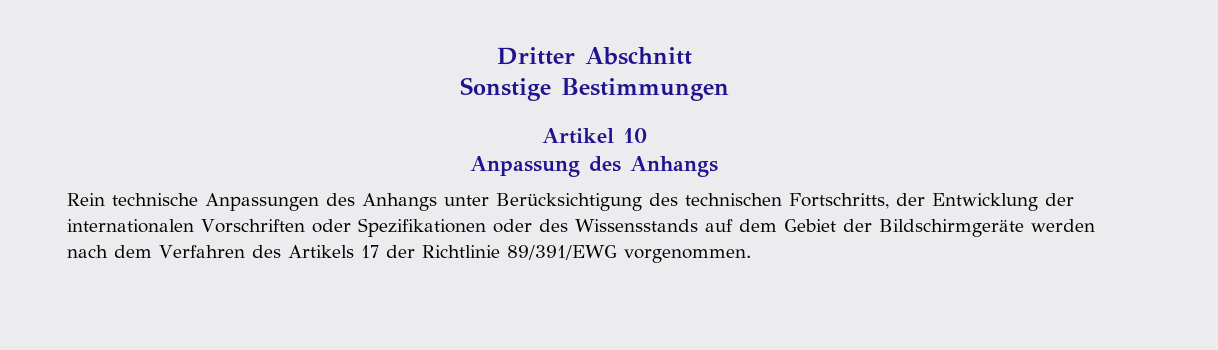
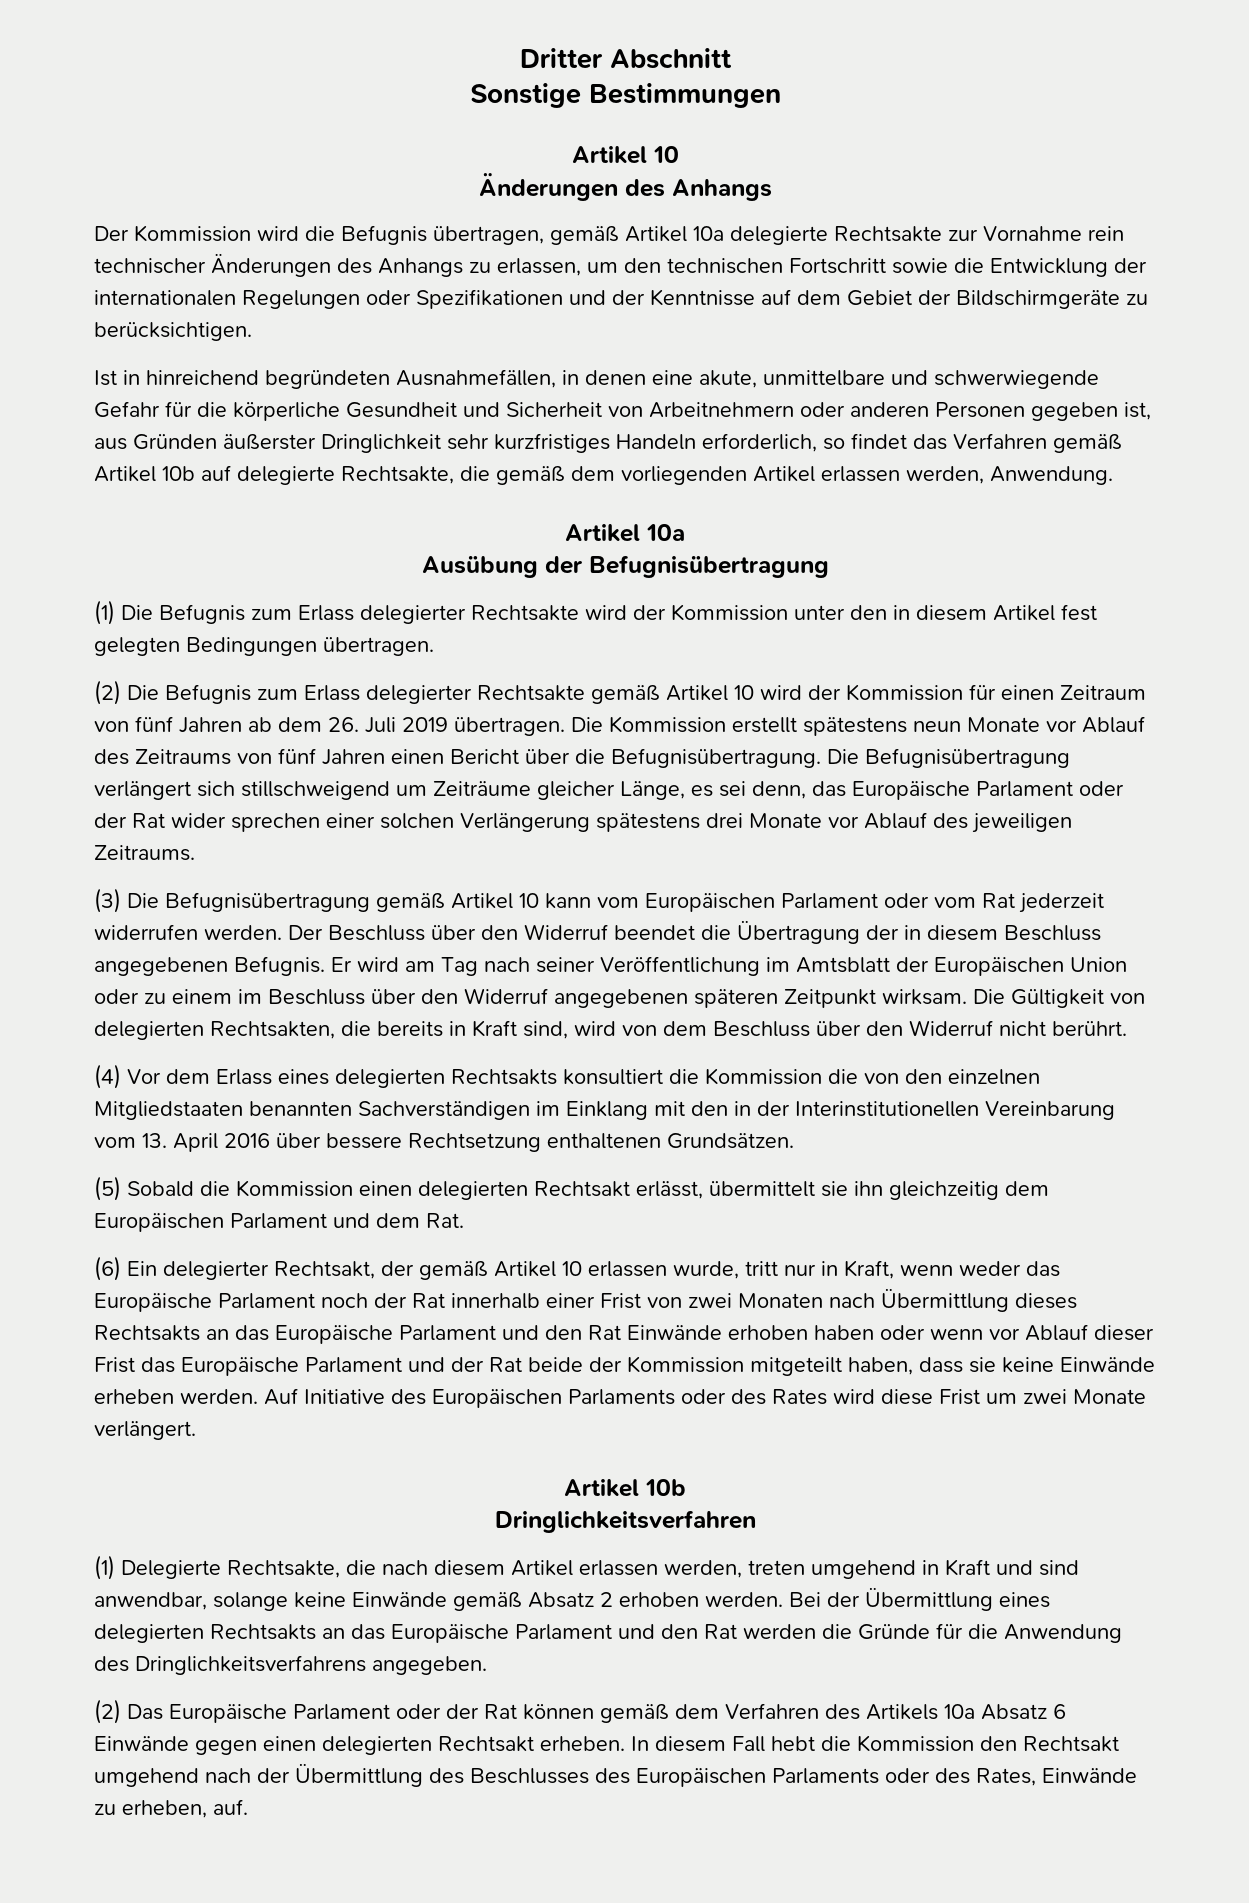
  Sonstige Bestimmungen
  Artikel 10
- Anpassung des Anhangs
+ Änderungen des Anhangs
- Rein technische Anpassungen des Anhangs unter Berücksichtigung des technischen Fortschritts, der Entwicklung der internationalen Vorschriften oder Spezifikationen oder des Wissensstands auf dem Gebiet der Bildschirmgeräte werden nach dem Verfahren des Artikels 17 der Richtlinie 89/391/EWG vorgenommen.
+ Der Kommission wird die Befugnis übertragen, gemäß Artikel 10a delegierte Rechtsakte zur Vornahme rein technischer Änderungen des Anhangs zu erlassen, um den technischen Fortschritt sowie die Entwicklung der internationalen Regelungen oder Spezifikationen und der Kenntnisse auf dem Gebiet der Bildschirmgeräte zu berücksichtigen.
+ Ist in hinreichend begründeten Ausnahmefällen, in denen eine akute, unmittelbare und schwerwiegende Gefahr für die körperliche Gesundheit und Sicherheit von Arbeitnehmern oder anderen Personen gegeben ist, aus Gründen äußerster Dringlichkeit sehr kurzfristiges Handeln erforderlich, so findet das Verfahren gemäß Artikel 10b auf delegierte Rechtsakte, die gemäß dem vorliegenden Artikel erlassen werden, Anwendung.
+ Artikel 10a
+ Ausübung der Befugnisübertragung
+ (1) Die Befugnis zum Erlass delegierter Rechtsakte wird der Kommission unter den in diesem Artikel fest gelegten Bedingungen übertragen.
+ (2) Die Befugnis zum Erlass delegierter Rechtsakte gemäß Artikel 10 wird der Kommission für einen Zeitraum von fünf Jahren ab dem 26. Juli 2019 übertragen. Die Kommission erstellt spätestens neun Monate vor Ablauf des Zeitraums von fünf Jahren einen Bericht über die Befugnisübertragung. Die Befugnisübertragung verlängert sich stillschweigend um Zeiträume gleicher Länge, es sei denn, das Europäische Parlament oder der Rat wider sprechen einer solchen Verlängerung spätestens drei Monate vor Ablauf des jeweiligen Zeitraums.
+ (3) Die Befugnisübertragung gemäß Artikel 10 kann vom Europäischen Parlament oder vom Rat jederzeit widerrufen werden. Der Beschluss über den Widerruf beendet die Übertragung der in diesem Beschluss angegebenen Befugnis. Er wird am Tag nach seiner Veröffentlichung im Amtsblatt der Europäischen Union oder zu einem im Beschluss über den Widerruf angegebenen späteren Zeitpunkt wirksam. Die Gültigkeit von delegierten Rechtsakten, die bereits in Kraft sind, wird von dem Beschluss über den Widerruf nicht berührt.
+ (4) Vor dem Erlass eines delegierten Rechtsakts konsultiert die Kommission die von den einzelnen Mitgliedstaaten benannten Sachverständigen im Einklang mit den in der Interinstitutionellen Vereinbarung vom 13. April 2016 über bessere Rechtsetzung enthaltenen Grundsätzen.
+ (5) Sobald die Kommission einen delegierten Rechtsakt erlässt, übermittelt sie ihn gleichzeitig dem Europäischen Parlament und dem Rat.
+ (6) Ein delegierter Rechtsakt, der gemäß Artikel 10 erlassen wurde, tritt nur in Kraft, wenn weder das Europäische Parlament noch der Rat innerhalb einer Frist von zwei Monaten nach Übermittlung dieses Rechtsakts an das Europäische Parlament und den Rat Einwände erhoben haben oder wenn vor Ablauf dieser Frist das Europäische Parlament und der Rat beide der Kommission mitgeteilt haben, dass sie keine Einwände erheben werden. Auf Initiative des Europäischen Parlaments oder des Rates wird diese Frist um zwei Monate verlängert.
+ Artikel 10b
+ Dringlichkeitsverfahren
+ (1) Delegierte Rechtsakte, die nach diesem Artikel erlassen werden, treten umgehend in Kraft und sind anwendbar, solange keine Einwände gemäß Absatz 2 erhoben werden. Bei der Übermittlung eines delegierten Rechtsakts an das Europäische Parlament und den Rat werden die Gründe für die Anwendung des Dringlichkeitsverfahrens angegeben.
+ (2) Das Europäische Parlament oder der Rat können gemäß dem Verfahren des Artikels 10a Absatz 6 Einwände gegen einen delegierten Rechtsakt erheben. In diesem Fall hebt die Kommission den Rechtsakt umgehend nach der Übermittlung des Beschlusses des Europäischen Parlaments oder des Rates, Einwände zu erheben, auf.

